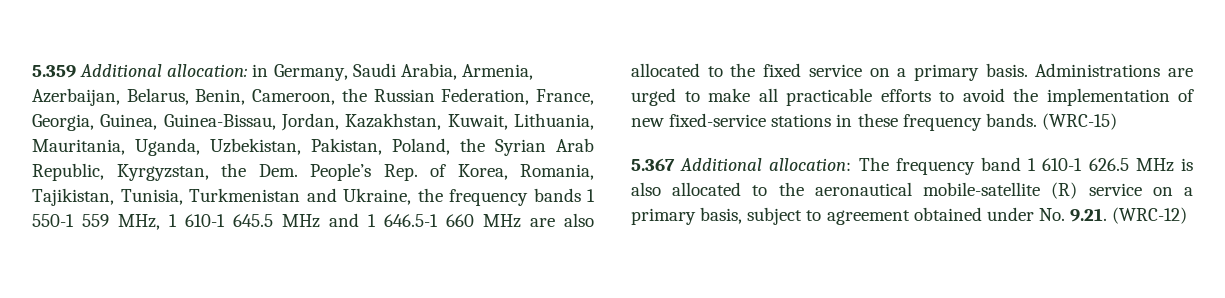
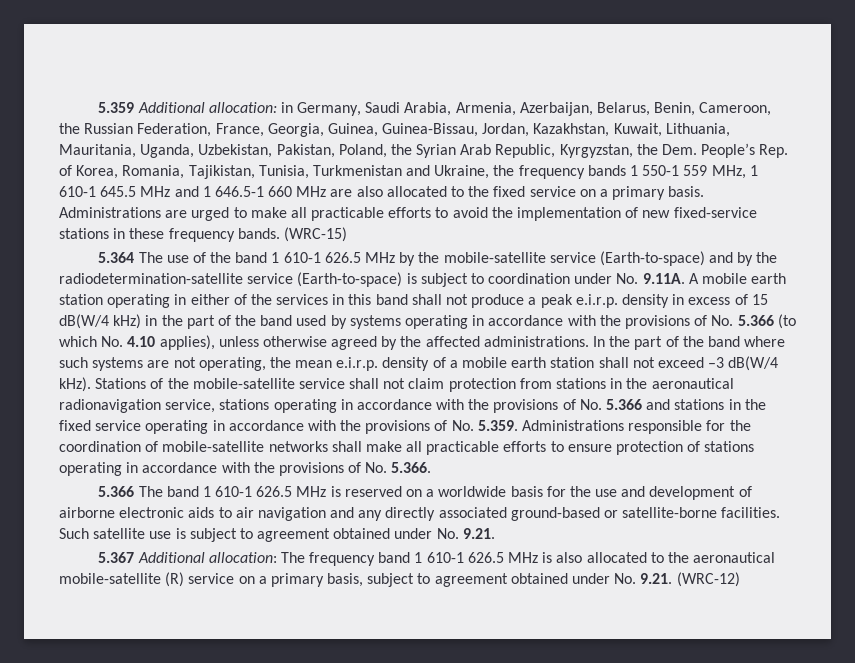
+ 5.364 The use of the band 1 610-1 626.5 MHz by the mobile-satellite service (Earth-to-space) and by the radiodetermination-satellite service (Earth-to-space) is subject to coordination under No. 9.11A. A mobile earth station operating in either of the services in this band shall not produce a peak e.i.r.p. density in excess of 15 dB(W/4 kHz) in the part of the band used by systems operating in accordance with the provisions of No. 5.366 (to which No. 4.10 applies), unless otherwise agreed by the affected administrations. In the part of the band where such systems are not operating, the mean e.i.r.p. density of a mobile earth station shall not exceed –3 dB(W/4 kHz). Stations of the mobile-satellite service shall not claim protection from stations in the aeronautical radionavigation service, stations operating in accordance with the provisions of No. 5.366 and stations in the fixed service operating in accordance with the provisions of No. 5.359. Administrations responsible for the coordination of mobile-satellite networks shall make all practicable efforts to ensure protection of stations operating in accordance with the provisions of No. 5.366.
+ 5.366 The band 1 610-1 626.5 MHz is reserved on a worldwide basis for the use and development of airborne electronic aids to air navigation and any directly associated ground-based or satellite-borne facilities. Such satellite use is subject to agreement obtained under No. 9.21.

